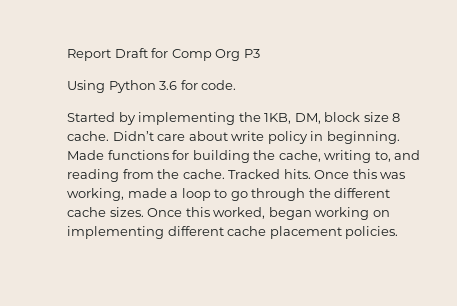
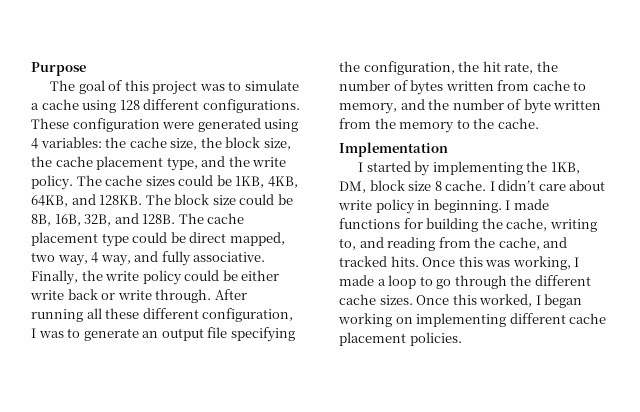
- Report Draft for Comp Org P3
- Using Python 3.6 for code.
- Started by implementing the 1KB, DM, block size 8 cache.
+ Purpose
+ The goal of this project was to simulate a cache using 128 different configurations. These configuration were generated using 4 variables: the cache size, the block size, the cache placement type, and the write policy. The cache sizes could be 1KB, 4KB, 64KB, and 128KB. The block size could be 8B, 16B, 32B, and 128B. The cache placement type could be direct mapped, two way, 4 way, and fully associative. Finally, the write policy could be either write back or write through. After running all these different configuration, I was to generate an output file specifying the configuration, the hit rate, the number of bytes written from cache to memory, and the number of byte written from the memory to the cache.
+ Implementation
+ I started by implementing the 1KB, DM, block size 8 cache.
- Didn’t care about write policy in beginning.
+ I didn’t care about write policy in beginning.
- Made functions for building the cache, writing to, and reading from the cache. Tracked hits.
+ I made functions for building the cache, writing to, and reading from the cache, and tracked hits.
- Once this was working, made a loop to go through the different cache sizes.
+ Once this was working, I made a loop to go through the different cache sizes.
- Once this worked, began working on implementing different cache placement policies.
+ Once this worked, I began working on implementing different cache placement policies.

